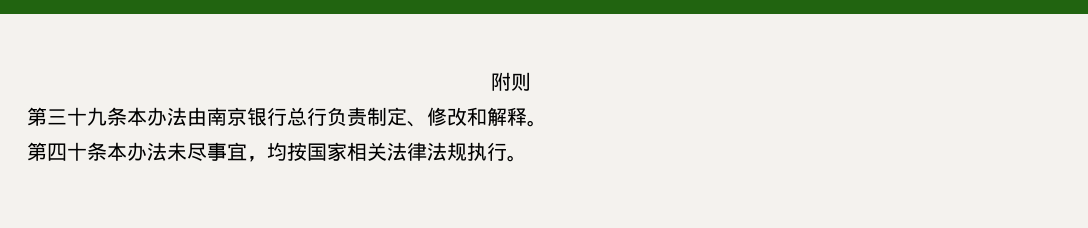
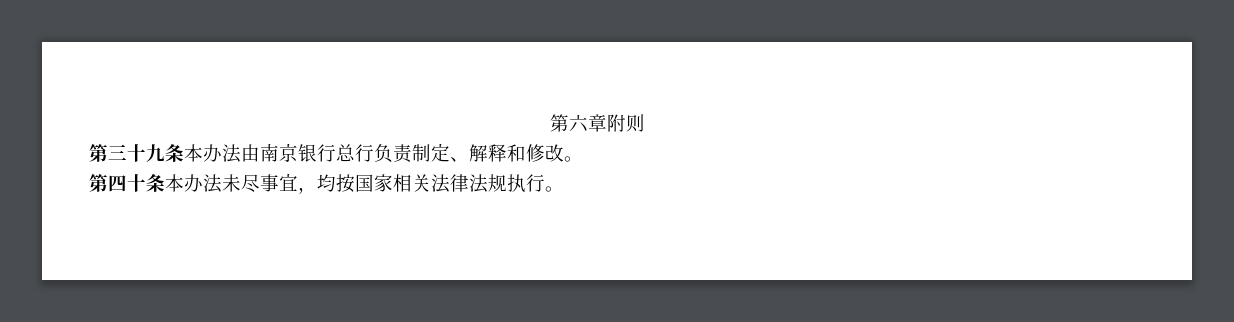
- 附则
+ 第六章附则
- 第三十九条本办法由南京银行总行负责制定、修改和解释。
+ 第三十九条本办法由南京银行总行负责制定、解释和修改。

